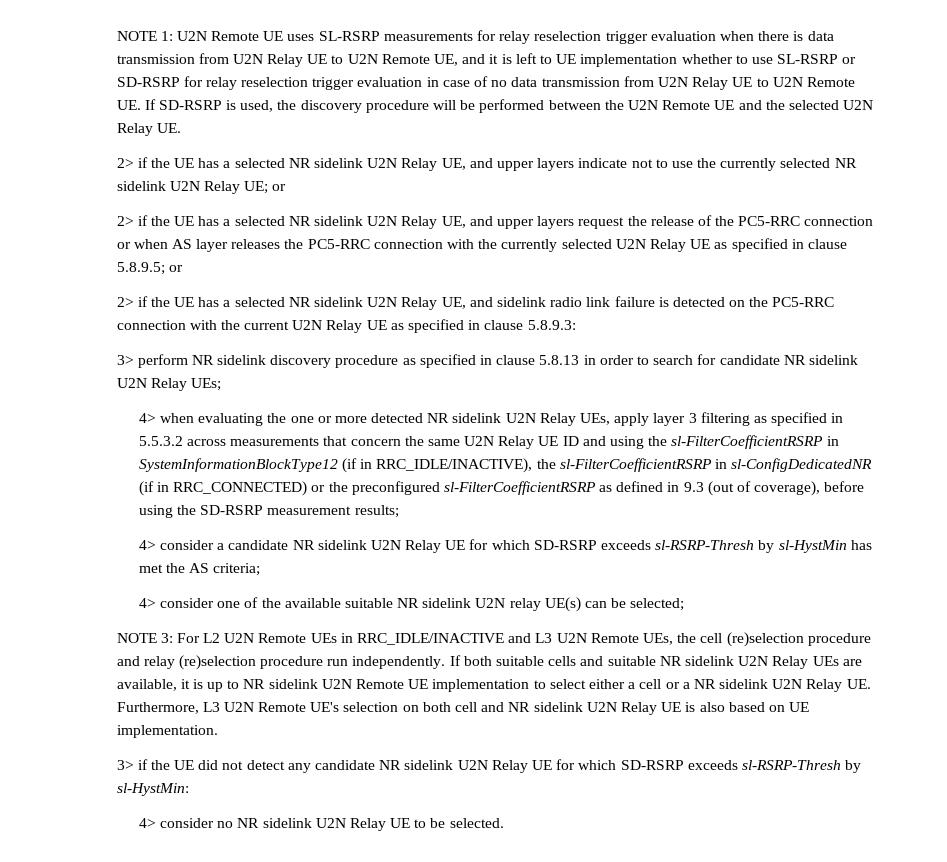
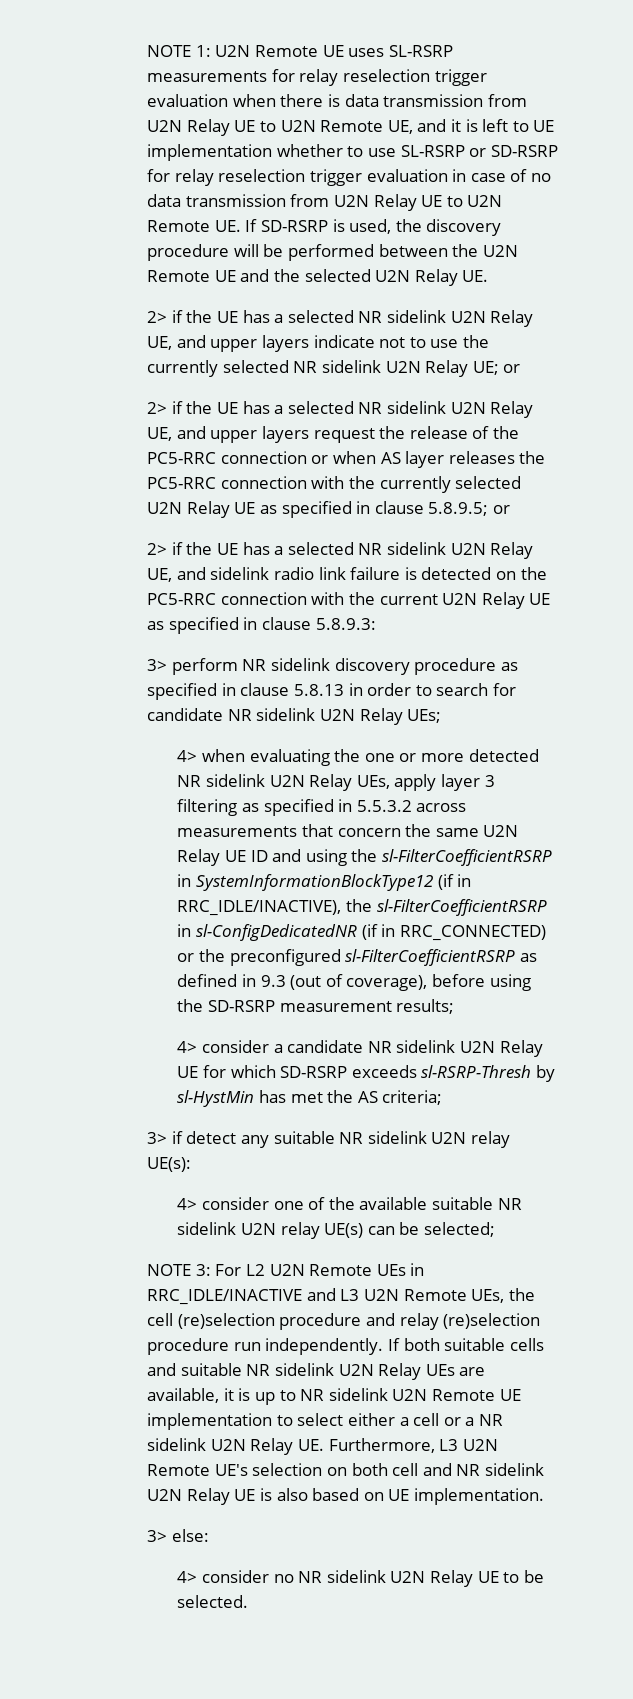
+ 3> if detect any suitable NR sidelink U2N relay UE(s):
- 3> if the UE did not detect any candidate NR sidelink U2N Relay UE for which SD-RSRP exceeds sl-RSRP-Thresh by sl-HystMin:
+ 3> else:

